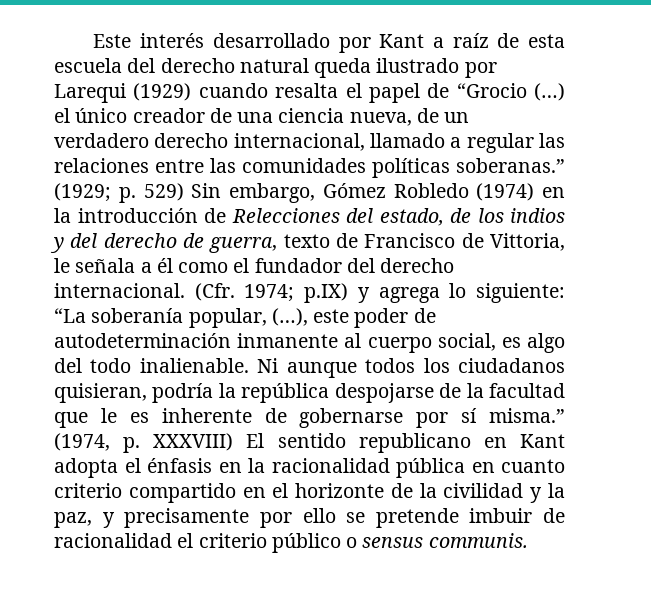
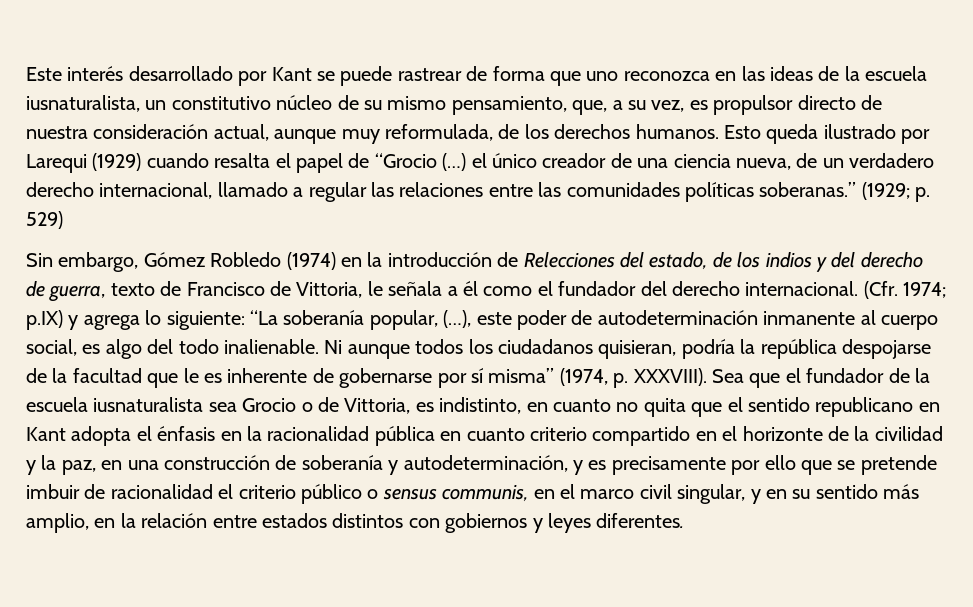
- Este interés desarrollado por Kant a raíz de esta escuela del derecho natural queda ilustrado por Larequi (1929) cuando resalta el papel de “Grocio (…) el único creador de una ciencia nueva, de un verdadero derecho internacional, llamado a regular las relaciones entre las comunidades políticas soberanas.”
+ Este interés desarrollado por Kant se puede rastrear de forma que uno reconozca en las ideas de la escuela iusnaturalista, un constitutivo núcleo de su mismo pensamiento, que, a su vez, es propulsor directo de nuestra consideración actual, aunque muy reformulada, de los derechos humanos. Esto queda ilustrado por Larequi (1929) cuando resalta el papel de “Grocio (…) el único creador de una ciencia nueva, de un verdadero derecho internacional, llamado a regular las relaciones entre las comunidades políticas soberanas.”
- (1929; p. 529) Sin embargo, Gómez Robledo (1974) en la introducción de Relecciones del estado, de los indios y del derecho de guerra, texto de Francisco de Vittoria, le señala a él como el fundador del derecho internacional.
+ (1929; p. 529)
+ Sin embargo, Gómez Robledo (1974) en la introducción de Relecciones del estado, de los indios y del derecho de guerra, texto de Francisco de Vittoria, le señala a él como el fundador del derecho internacional.
- Ni aunque todos los ciudadanos quisieran, podría la república despojarse de la facultad que le es inherente de gobernarse por sí misma.” (1974, p. XXXVIII) El sentido republicano en Kant adopta el énfasis en la racionalidad pública en cuanto criterio compartido en el horizonte de la civilidad y la paz, y precisamente por ello se pretende imbuir de racionalidad el criterio público o sensus communis.
+ Ni aunque todos los ciudadanos quisieran, podría la república despojarse de la facultad que le es inherente de gobernarse por sí misma” (1974, p. XXXVIII). Sea que el fundador de la escuela iusnaturalista sea Grocio o de Vittoria, es indistinto, en cuanto no quita que el sentido republicano en Kant adopta el énfasis en la racionalidad pública en cuanto criterio compartido en el horizonte de la civilidad y la paz, en una construcción de soberanía y autodeterminación, y es precisamente por ello que se pretende imbuir de racionalidad el criterio público o sensus communis, en el marco civil singular, y en su sentido más amplio, en la relación entre estados distintos con gobiernos y leyes diferentes.

